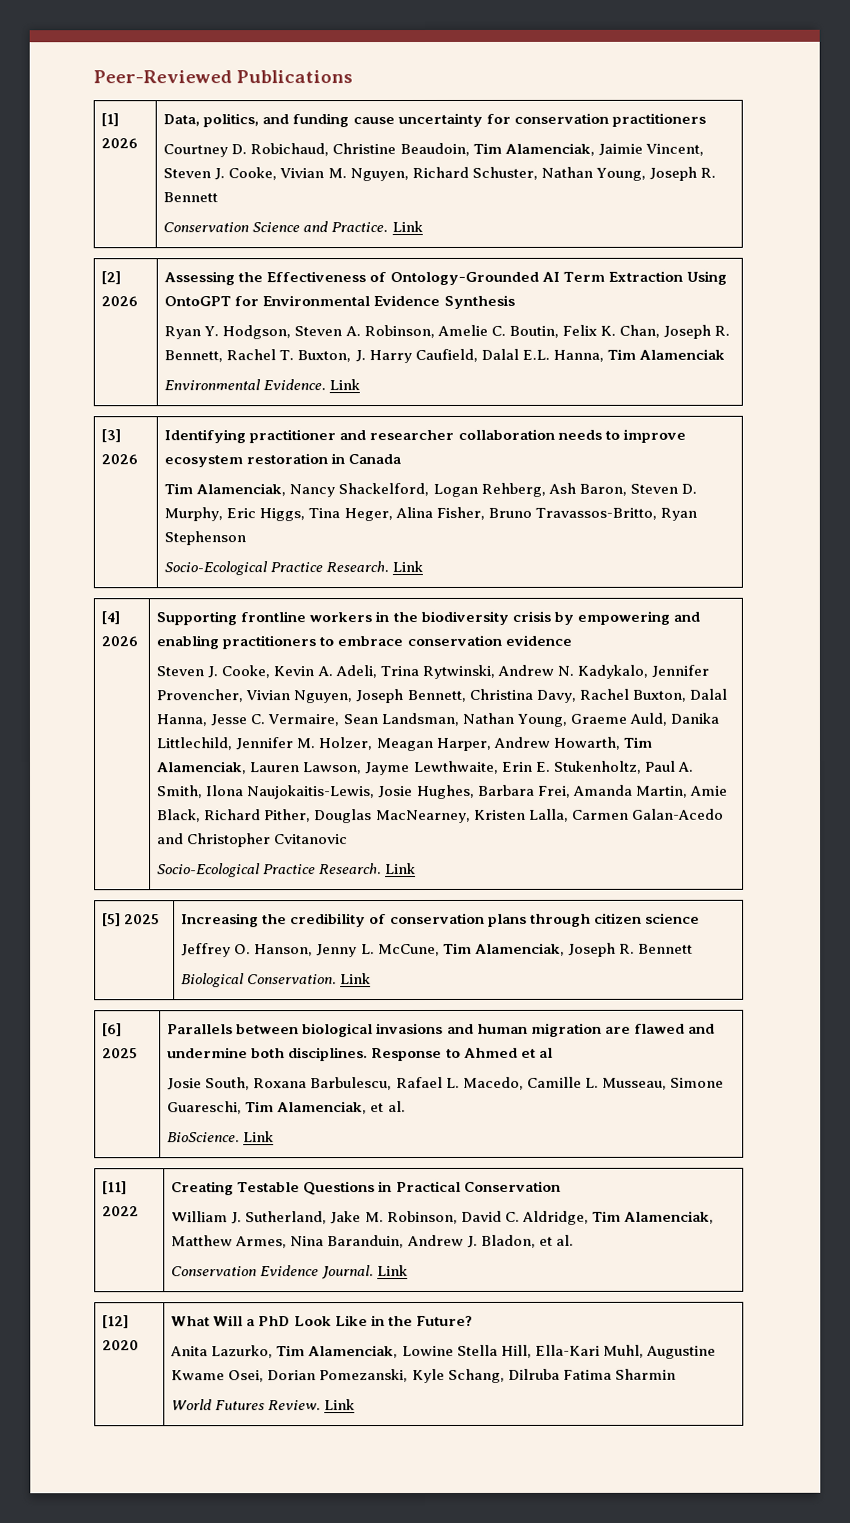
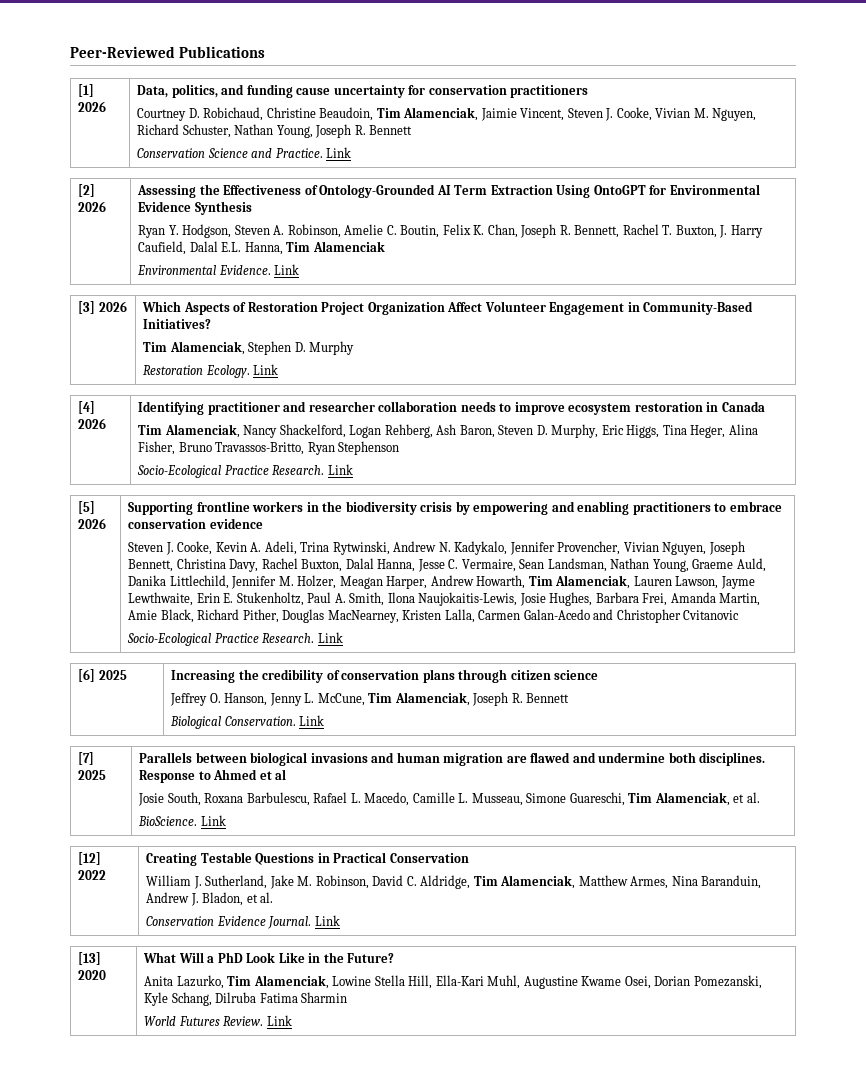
- [3] 2026 | Identifying practitioner and researcher collaboration needs to improve ecosystem restoration in Canada
+ [3] 2026 | Which Aspects of Restoration Project Organization Affect Volunteer Engagement in Community-Based Initiatives?
+ Tim Alamenciak, Stephen D. Murphy
+ Restoration Ecology. Link
+ [4] 2026 | Identifying practitioner and researcher collaboration needs to improve ecosystem restoration in Canada
- [4] 2026
+ [5] 2026
- [5] 2025 | Increasing the credibility of conservation plans through citizen science
+ [6] 2025 | Increasing the credibility of conservation plans through citizen science
- [6] 2025 | Parallels between biological invasions and human migration are flawed and undermine both disciplines. Response to Ahmed et al
+ [7] 2025 | Parallels between biological invasions and human migration are flawed and undermine both disciplines. Response to Ahmed et al
- [11] 2022 | Creating Testable Questions in Practical Conservation
+ [12] 2022 | Creating Testable Questions in Practical Conservation
- [12] 2020 | What Will a PhD Look Like in the Future?
+ [13] 2020 | What Will a PhD Look Like in the Future?

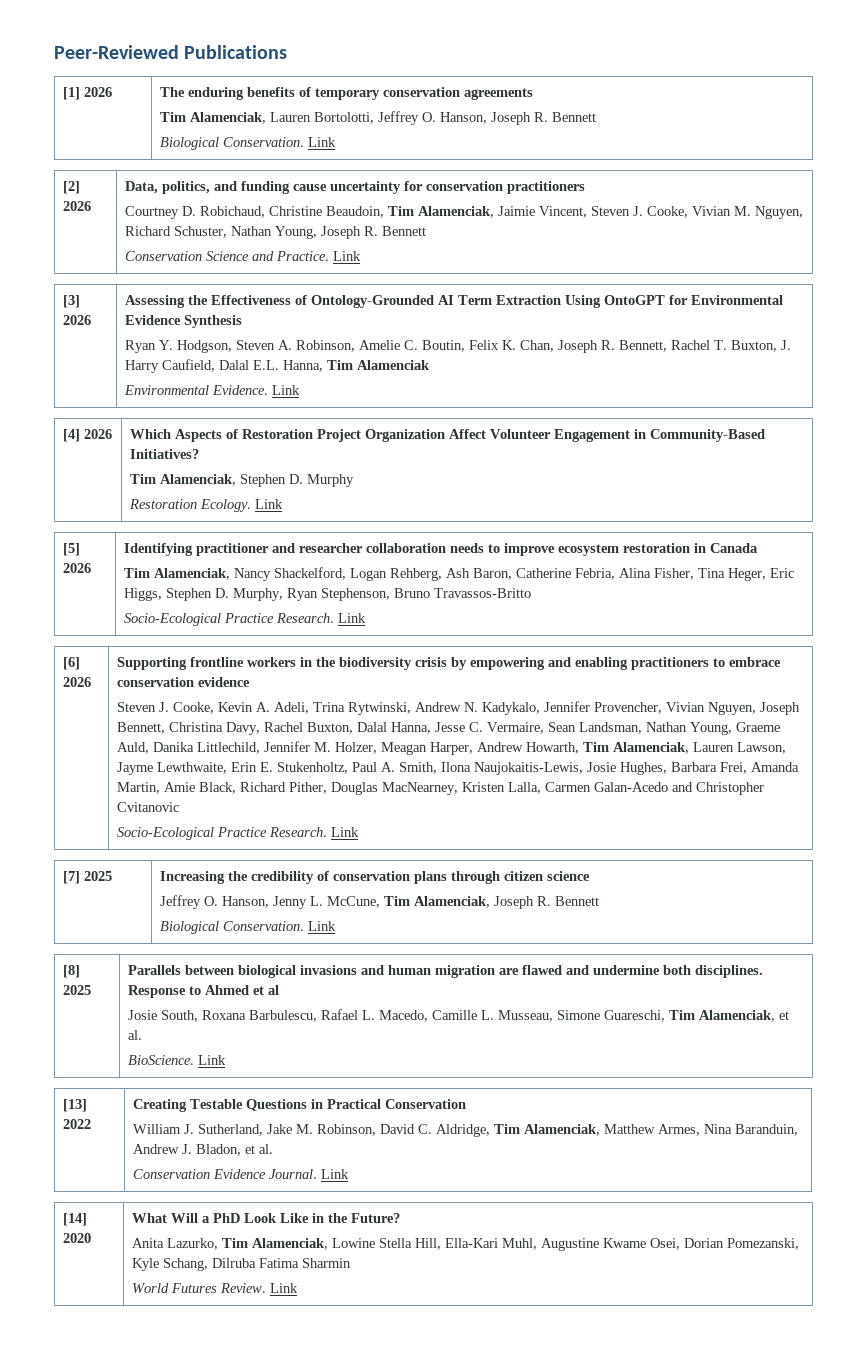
- [1] 2026 | Data, politics, and funding cause uncertainty for conservation practitioners
+ [1] 2026 | The enduring benefits of temporary conservation agreements
+ Tim Alamenciak, Lauren Bortolotti, Jeffrey O. Hanson, Joseph R. Bennett
+ Biological Conservation. Link
+ [2] 2026 | Data, politics, and funding cause uncertainty for conservation practitioners
- [2] 2026
+ [3] 2026
- [3] 2026 | Which Aspects of Restoration Project Organization Affect Volunteer Engagement in Community-Based Initiatives?
+ [4] 2026 | Which Aspects of Restoration Project Organization Affect Volunteer Engagement in Community-Based Initiatives?
- [4] 2026
+ [5] 2026
- Tim Alamenciak, Nancy Shackelford, Logan Rehberg, Ash Baron, Steven D. Murphy, Eric Higgs, Tina Heger, Alina Fisher, Bruno Travassos-Britto, Ryan Stephenson
+ Tim Alamenciak, Nancy Shackelford, Logan Rehberg, Ash Baron, Catherine Febria, Alina Fisher, Tina Heger, Eric Higgs, Stephen D. Murphy, Ryan Stephenson, Bruno Travassos-Britto
  Socio-Ecological Practice Research. Link
- [5] 2026
+ [6] 2026
- [6] 2025 | Increasing the credibility of conservation plans through citizen science
+ [7] 2025 | Increasing the credibility of conservation plans through citizen science
- [7] 2025 | Parallels between biological invasions and human migration are flawed and undermine both disciplines. Response to Ahmed et al
+ [8] 2025 | Parallels between biological invasions and human migration are flawed and undermine both disciplines. Response to Ahmed et al
- [12] 2022 | Creating Testable Questions in Practical Conservation
+ [13] 2022 | Creating Testable Questions in Practical Conservation
- [13] 2020 | What Will a PhD Look Like in the Future?
+ [14] 2020 | What Will a PhD Look Like in the Future?

